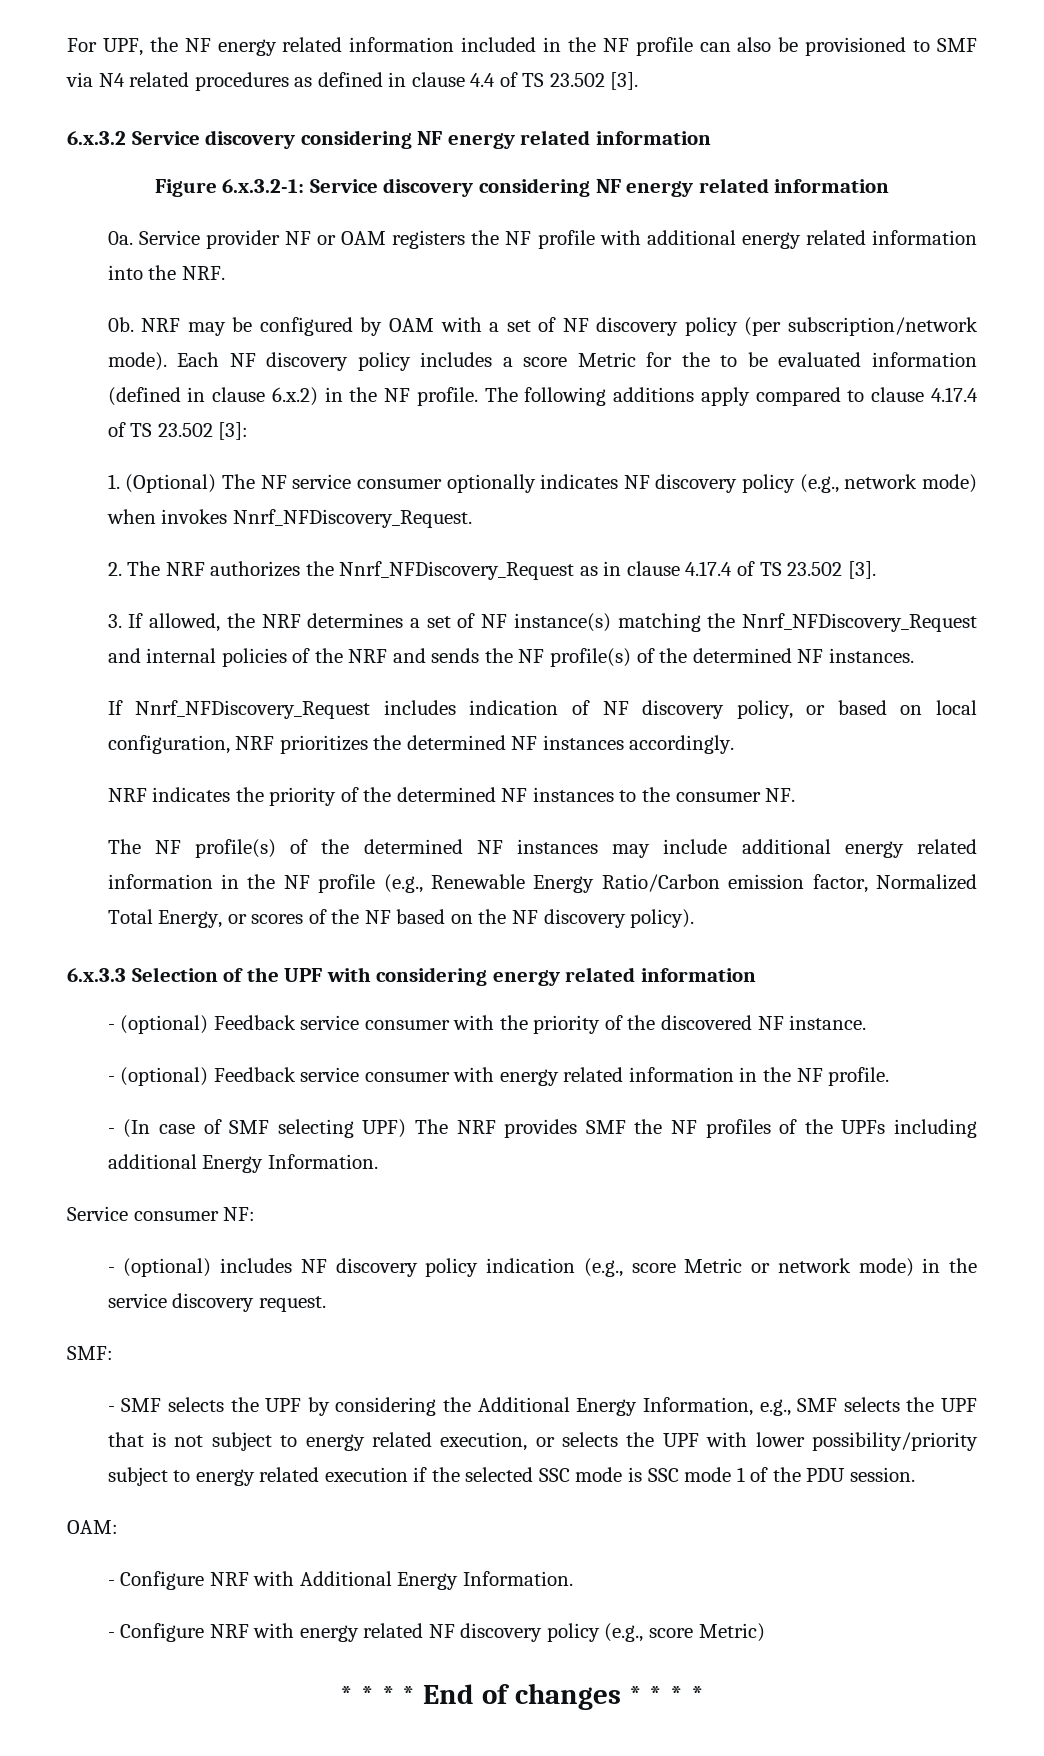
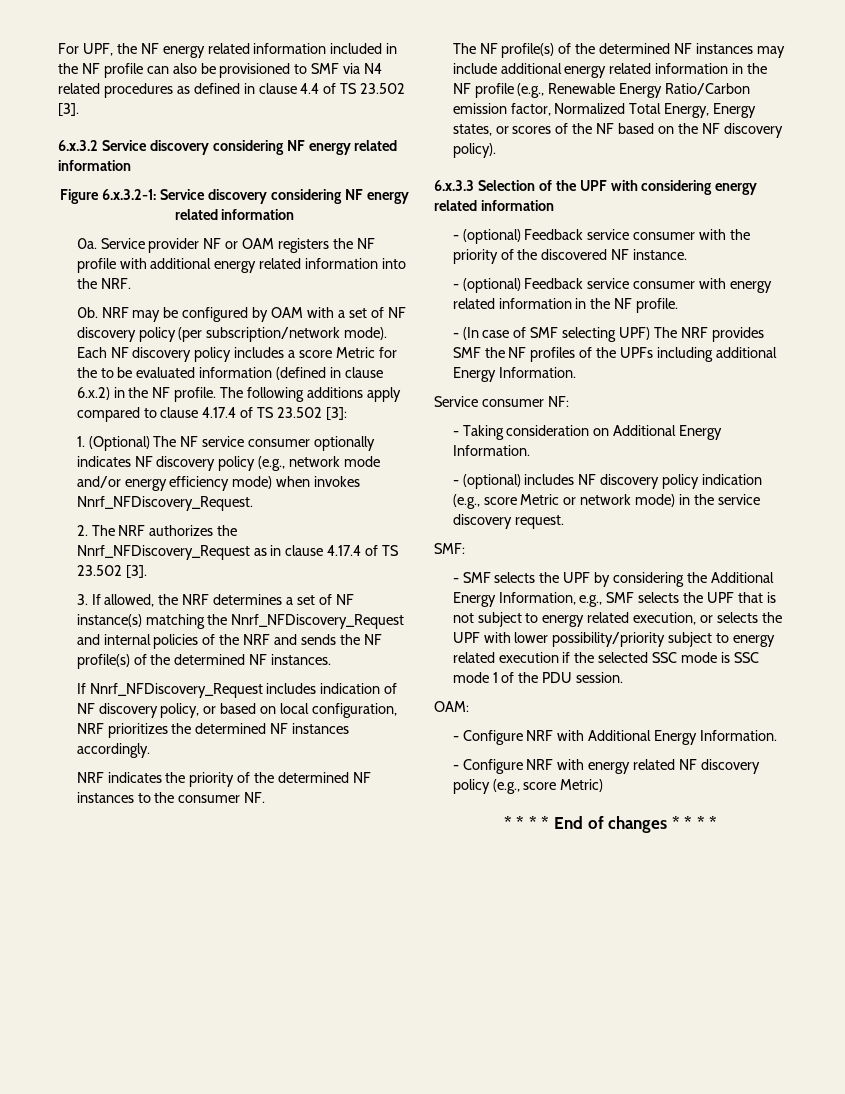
- 1. (Optional) The NF service consumer optionally indicates NF discovery policy (e.g., network mode) when invokes Nnrf_NFDiscovery_Request.
+ 1. (Optional) The NF service consumer optionally indicates NF discovery policy (e.g., network mode and/or energy efficiency mode) when invokes Nnrf_NFDiscovery_Request.
- The NF profile(s) of the determined NF instances may include additional energy related information in the NF profile (e.g., Renewable Energy Ratio/Carbon emission factor, Normalized Total Energy, or scores of the NF based on the NF discovery policy).
+ The NF profile(s) of the determined NF instances may include additional energy related information in the NF profile (e.g., Renewable Energy Ratio/Carbon emission factor, Normalized Total Energy, Energy states, or scores of the NF based on the NF discovery policy).
+ - Taking consideration on Additional Energy Information.

